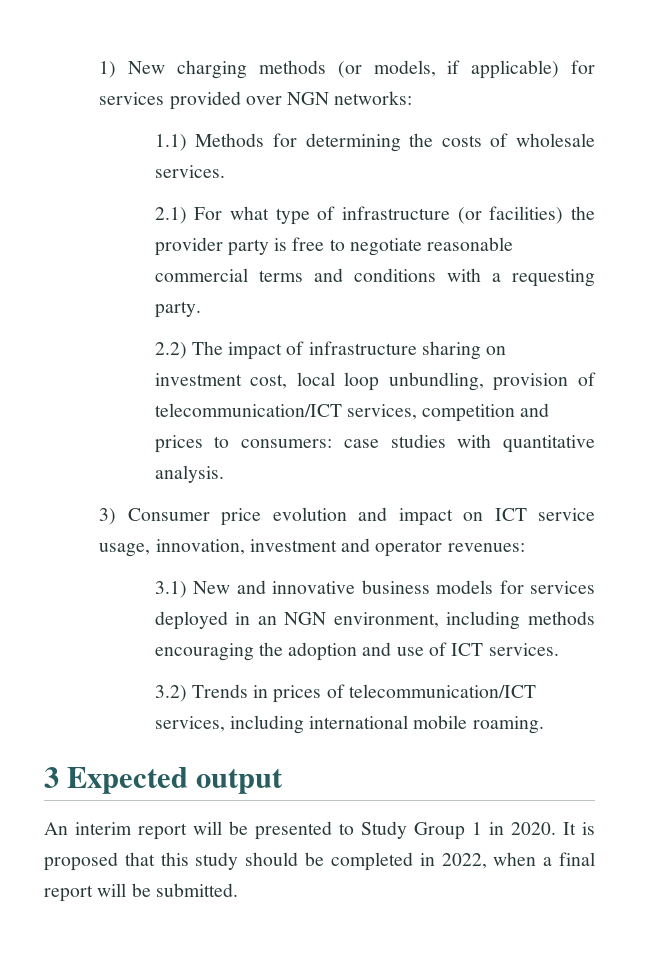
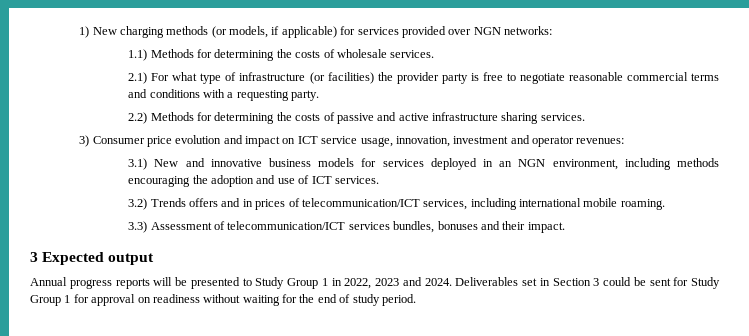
- 2.2) The impact of infrastructure sharing on investment cost, local loop unbundling, provision of telecommunication/ICT services, competition and prices to consumers: case studies with quantitative analysis.
+ 2.2) Methods for determining the costs of passive and active infrastructure sharing services.
- 3.2) Trends in prices of telecommunication/ICT services, including international mobile roaming.
+ 3.2) Trends offers and in prices of telecommunication/ICT services, including international mobile roaming.
+ 3.3) Assessment of telecommunication/ICT services bundles, bonuses and their impact.
- An interim report will be presented to Study Group 1 in 2020. It is proposed that this study should be completed in 2022, when a final report will be submitted.
+ Annual progress reports will be presented to Study Group 1 in 2022, 2023 and 2024. Deliverables set in Section 3 could be sent for Study Group 1 for approval on readiness without waiting for the end of study period.

